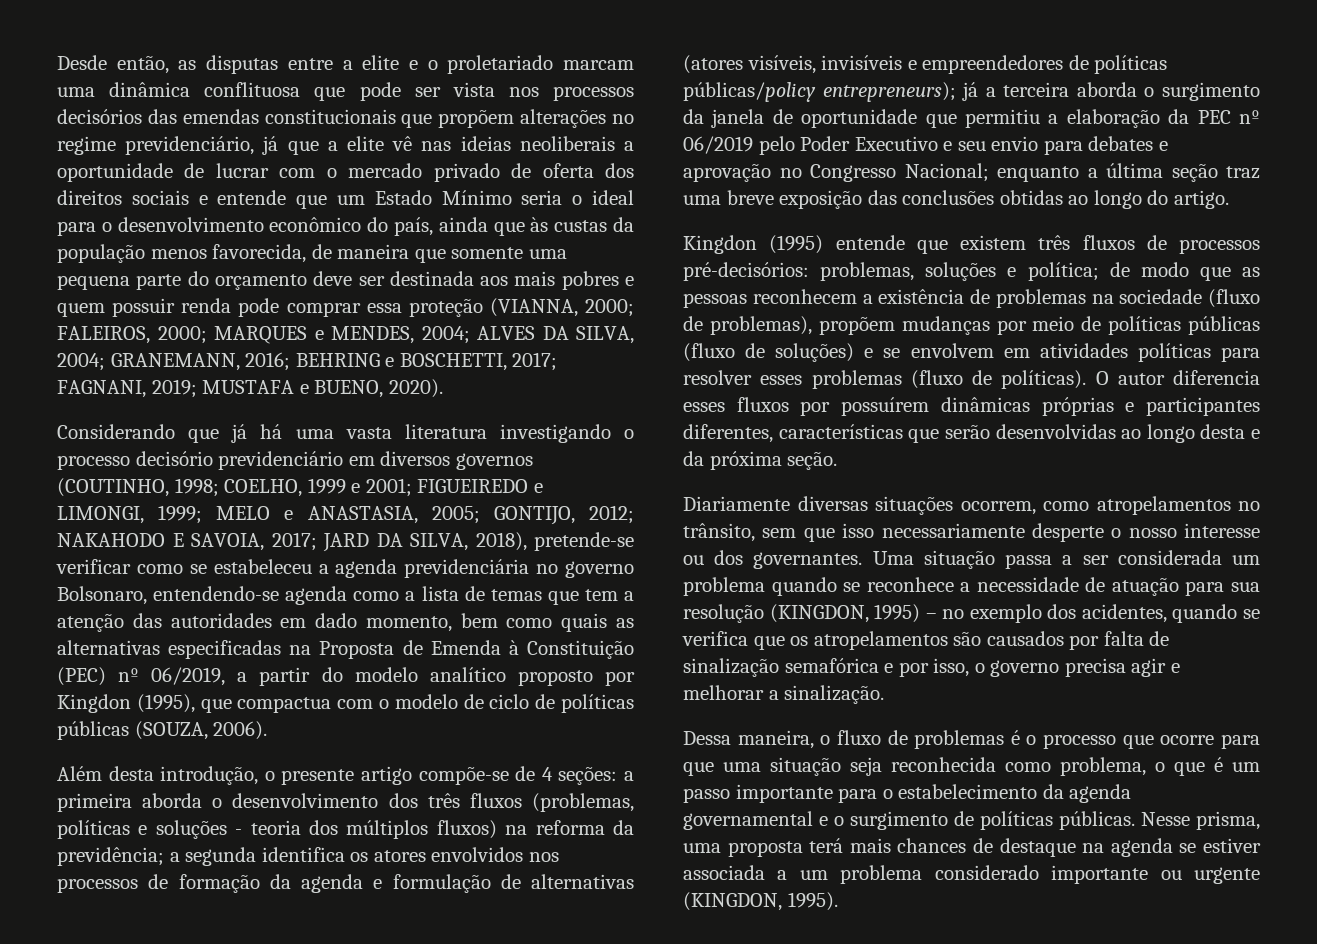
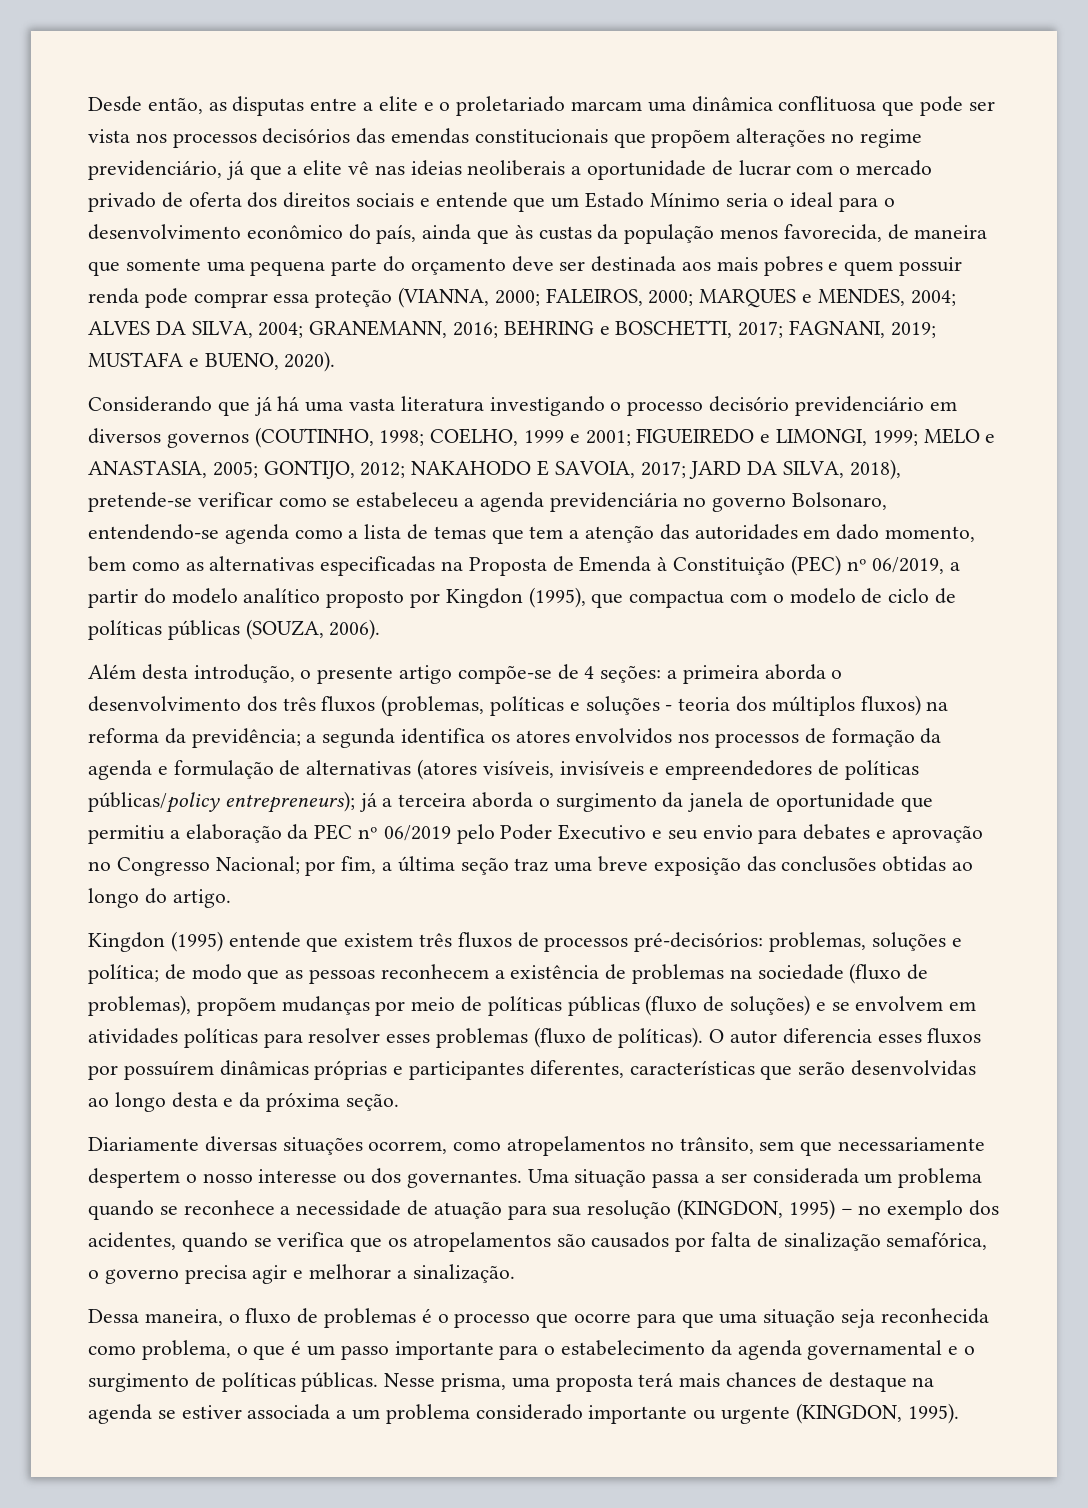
- JARD DA SILVA, 2018), pretende-se verificar como se estabeleceu a agenda previdenciária no governo Bolsonaro, entendendo-se agenda como a lista de temas que tem a atenção das autoridades em dado momento, bem como quais as alternativas especificadas na Proposta de Emenda à Constituição (PEC) nº 06/2019, a partir do modelo analítico proposto por Kingdon (1995), que compactua com o modelo de ciclo de políticas públicas (SOUZA, 2006).
+ JARD DA SILVA, 2018), pretende-se verificar como se estabeleceu a agenda previdenciária no governo Bolsonaro, entendendo-se agenda como a lista de temas que tem a atenção das autoridades em dado momento, bem como as alternativas especificadas na Proposta de Emenda à Constituição (PEC) nº 06/2019, a partir do modelo analítico proposto por Kingdon (1995), que compactua com o modelo de ciclo de políticas públicas (SOUZA, 2006).
- enquanto a última seção traz uma breve exposição das conclusões obtidas ao longo do artigo.
+ por fim, a última seção traz uma breve exposição das conclusões obtidas ao longo do artigo.
- Diariamente diversas situações ocorrem, como atropelamentos no trânsito, sem que isso necessariamente desperte o nosso interesse ou dos governantes.
+ Diariamente diversas situações ocorrem, como atropelamentos no trânsito, sem que necessariamente despertem o nosso interesse ou dos governantes.
- Uma situação passa a ser considerada um problema quando se reconhece a necessidade de atuação para sua resolução (KINGDON, 1995) – no exemplo dos acidentes, quando se verifica que os atropelamentos são causados por falta de sinalização semafórica e por isso, o governo precisa agir e melhorar a sinalização.
+ Uma situação passa a ser considerada um problema quando se reconhece a necessidade de atuação para sua resolução (KINGDON, 1995) – no exemplo dos acidentes, quando se verifica que os atropelamentos são causados por falta de sinalização semafórica, o governo precisa agir e melhorar a sinalização.

